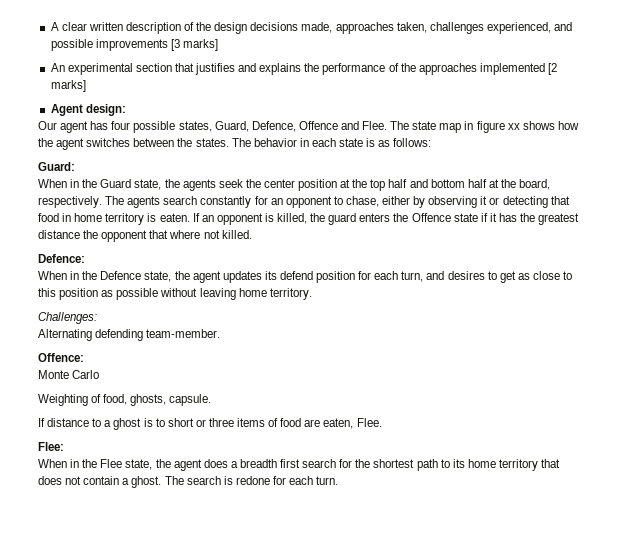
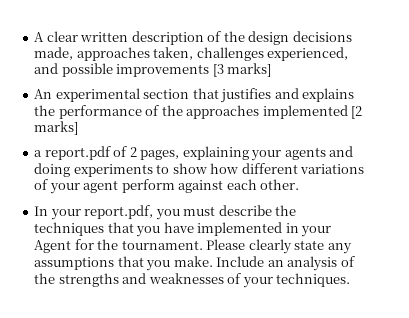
- Agent design:
- Our agent has four possible states, Guard, Defence, Offence and Flee. The state map in figure xx shows how the agent switches between the states. The behavior in each state is as follows:
- Guard:
- When in the Guard state, the agents seek the center position at the top half and bottom half at the board, respectively. The agents search constantly for an opponent to chase, either by observing it or detecting that food in home territory is eaten. If an opponent is killed, the guard enters the Offence state if it has the greatest distance the opponent that where not killed.
- Defence:
- When in the Defence state, the agent updates its defend position for each turn, and desires to get as close to this position as possible without leaving home territory.
- Challenges:
- Alternating defending team-member.
- Offence:
- Monte Carlo
- Weighting of food, ghosts, capsule.
- If distance to a ghost is to short or three items of food are eaten, Flee.
- Flee:
- When in the Flee state, the agent does a breadth first search for the shortest path to its home territory that does not contain a ghost. The search is redone for each turn.
+ a report.pdf of 2 pages, explaining your agents and doing experiments to show how different variations of your agent perform against each other.
+ In your report.pdf, you must describe the techniques that you have implemented in your Agent for the tournament. Please clearly state any assumptions that you make. Include an analysis of the strengths and weaknesses of your techniques.

